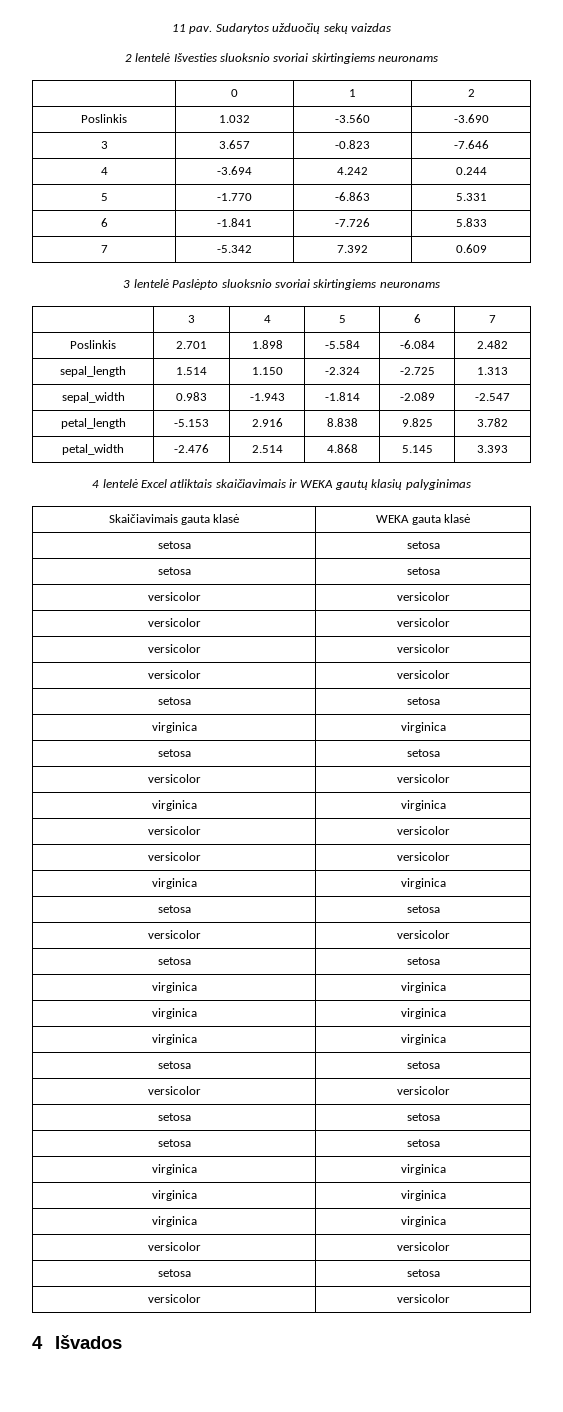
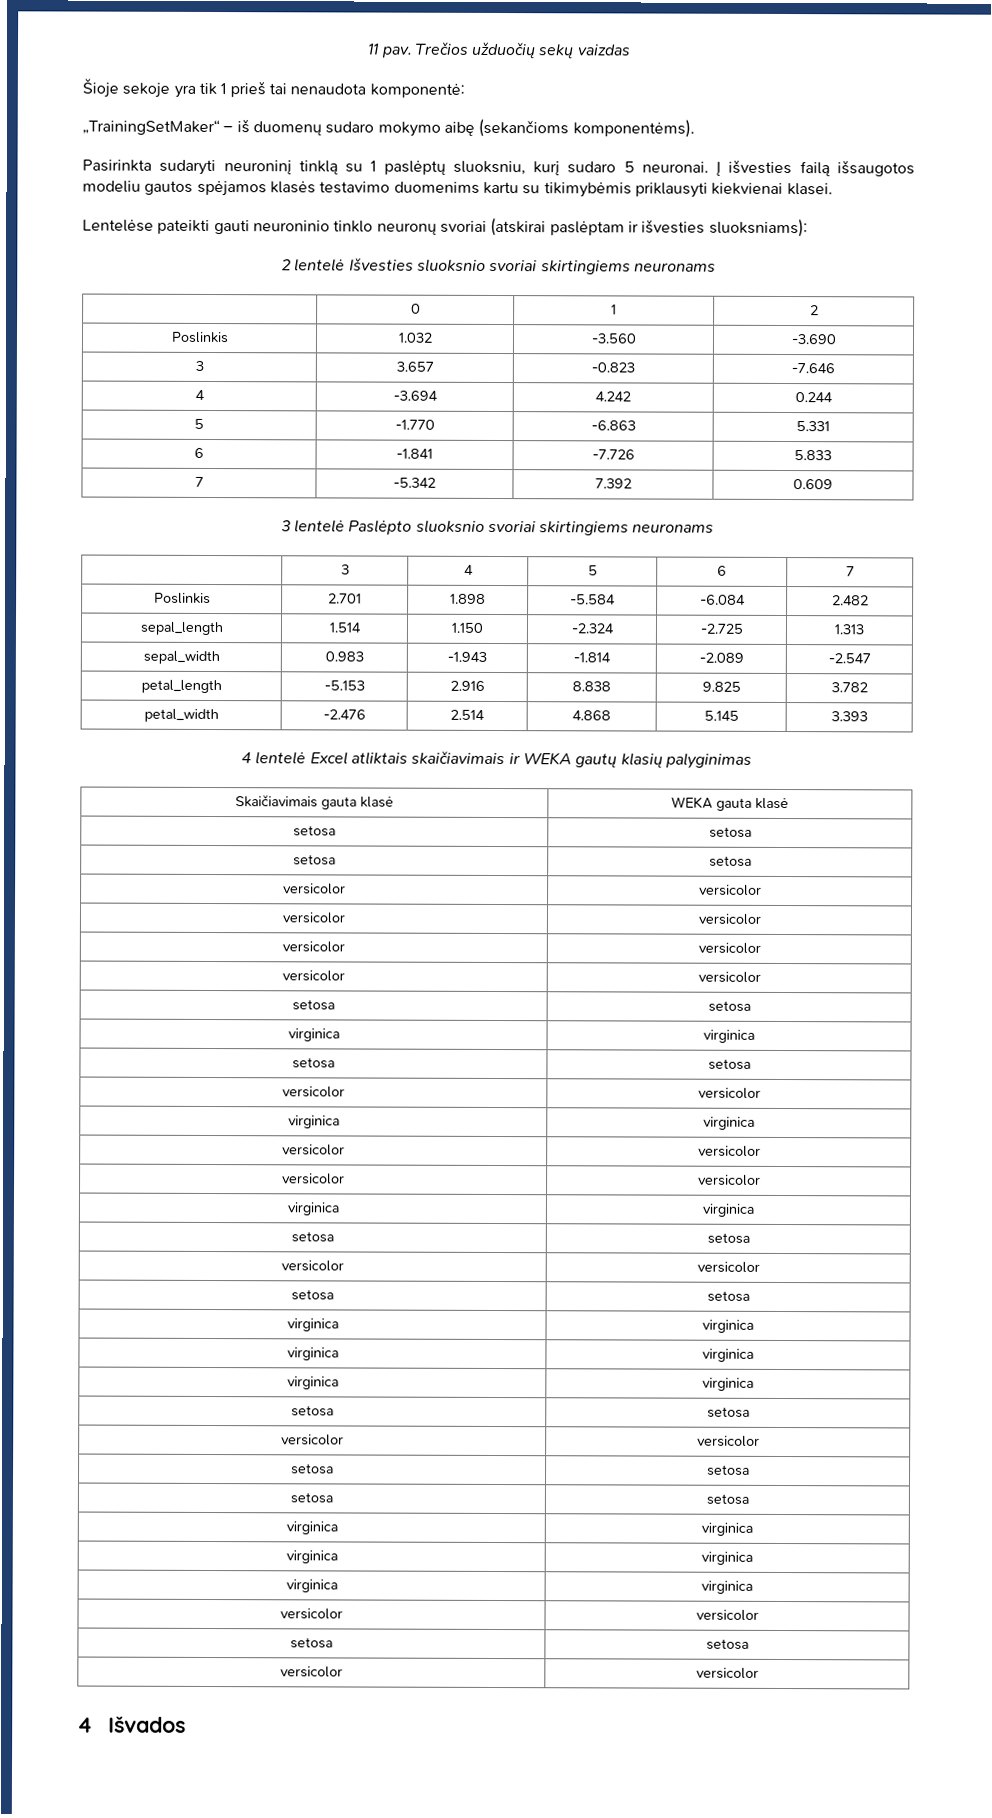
- Sudarytos užduočių sekų vaizdas
+ Trečios užduočių sekų vaizdas
+ Šioje sekoje yra tik 1 prieš tai nenaudota komponentė:
+ „TrainingSetMaker“ – iš duomenų sudaro mokymo aibę (sekančioms komponentėms).
+ Pasirinkta sudaryti neuroninį tinklą su 1 paslėptų sluoksniu, kurį sudaro 5 neuronai. Į išvesties failą išsaugotos modeliu gautos spėjamos klasės testavimo duomenims kartu su tikimybėmis priklausyti kiekvienai klasei.
+ Lentelėse pateikti gauti neuroninio tinklo neuronų svoriai (atskirai paslėptam ir išvesties sluoksniams):

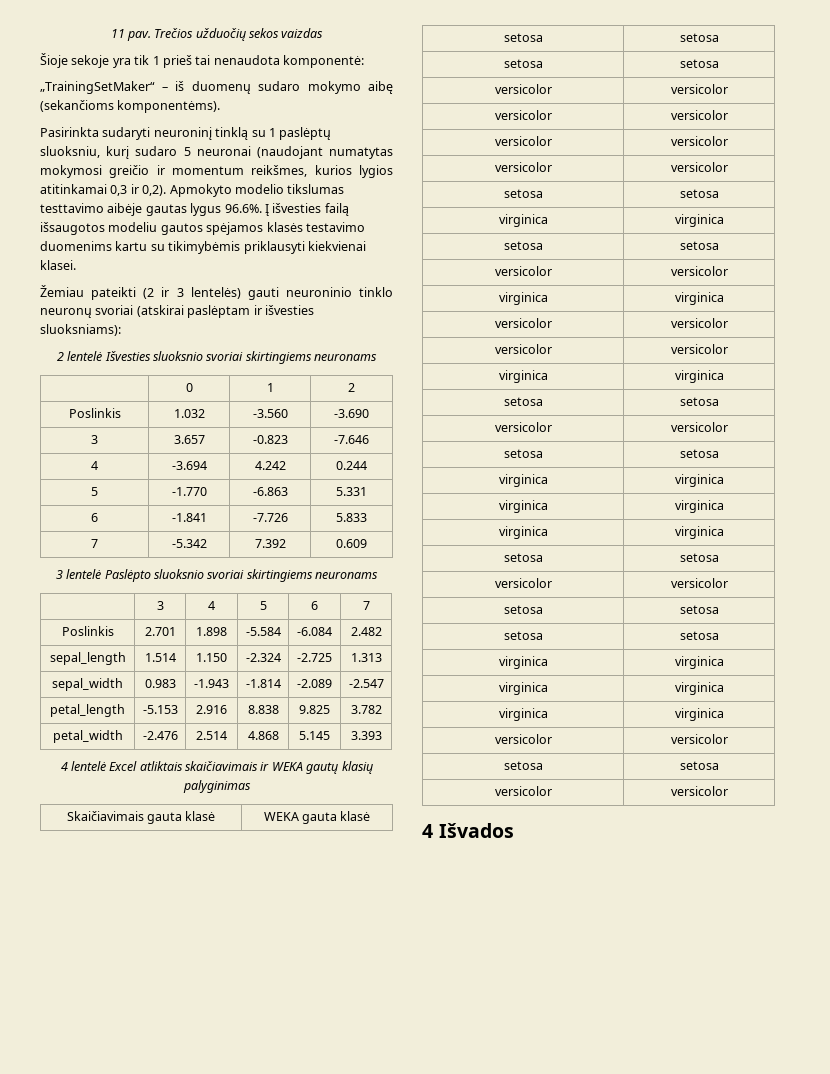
- Trečios užduočių sekų vaizdas
+ Trečios užduočių sekos vaizdas
- Pasirinkta sudaryti neuroninį tinklą su 1 paslėptų sluoksniu, kurį sudaro 5 neuronai. Į išvesties failą išsaugotos modeliu gautos spėjamos klasės testavimo duomenims kartu su tikimybėmis priklausyti kiekvienai klasei.
+ Pasirinkta sudaryti neuroninį tinklą su 1 paslėptų sluoksniu, kurį sudaro 5 neuronai (naudojant numatytas mokymosi greičio ir momentum reikšmes, kurios lygios atitinkamai 0,3 ir 0,2). Apmokyto modelio tikslumas testtavimo aibėje gautas lygus 96.6%. Į išvesties failą išsaugotos modeliu gautos spėjamos klasės testavimo duomenims kartu su tikimybėmis priklausyti kiekvienai klasei.
- Lentelėse pateikti gauti neuroninio tinklo neuronų svoriai (atskirai paslėptam ir išvesties sluoksniams):
+ Žemiau pateikti (2 ir 3 lentelės) gauti neuroninio tinklo neuronų svoriai (atskirai paslėptam ir išvesties sluoksniams):

